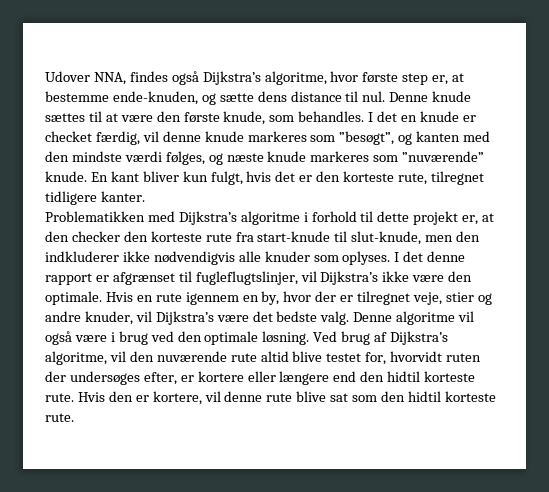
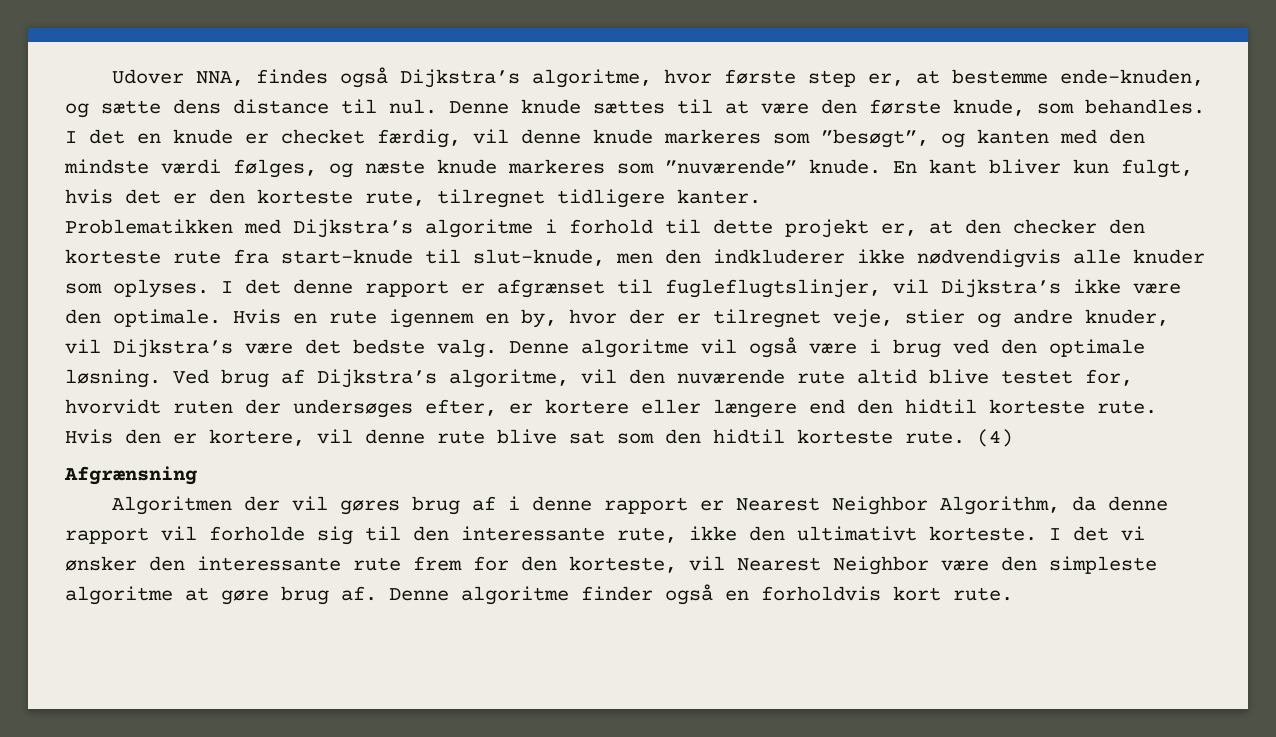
+ (4)
+ Afgrænsning
+ Algoritmen der vil gøres brug af i denne rapport er Nearest Neighbor Algorithm, da denne rapport vil forholde sig til den interessante rute, ikke den ultimativt korteste. I det vi ønsker den interessante rute frem for den korteste, vil Nearest Neighbor være den simpleste algoritme at gøre brug af. Denne algoritme finder også en forholdvis kort rute.

